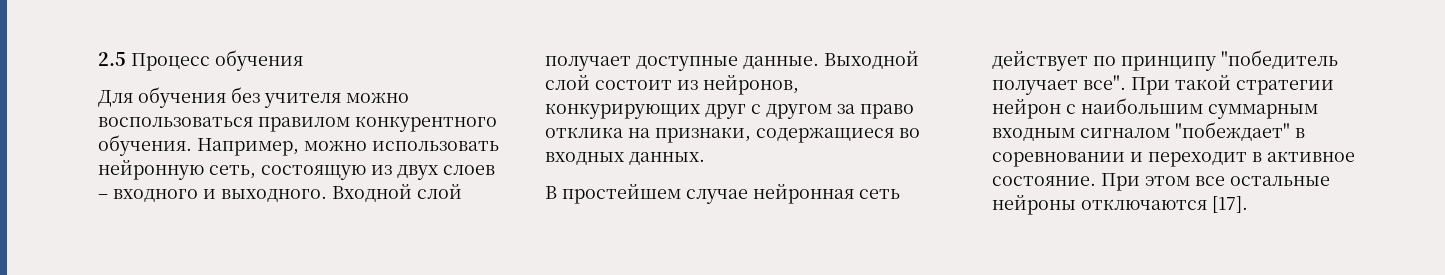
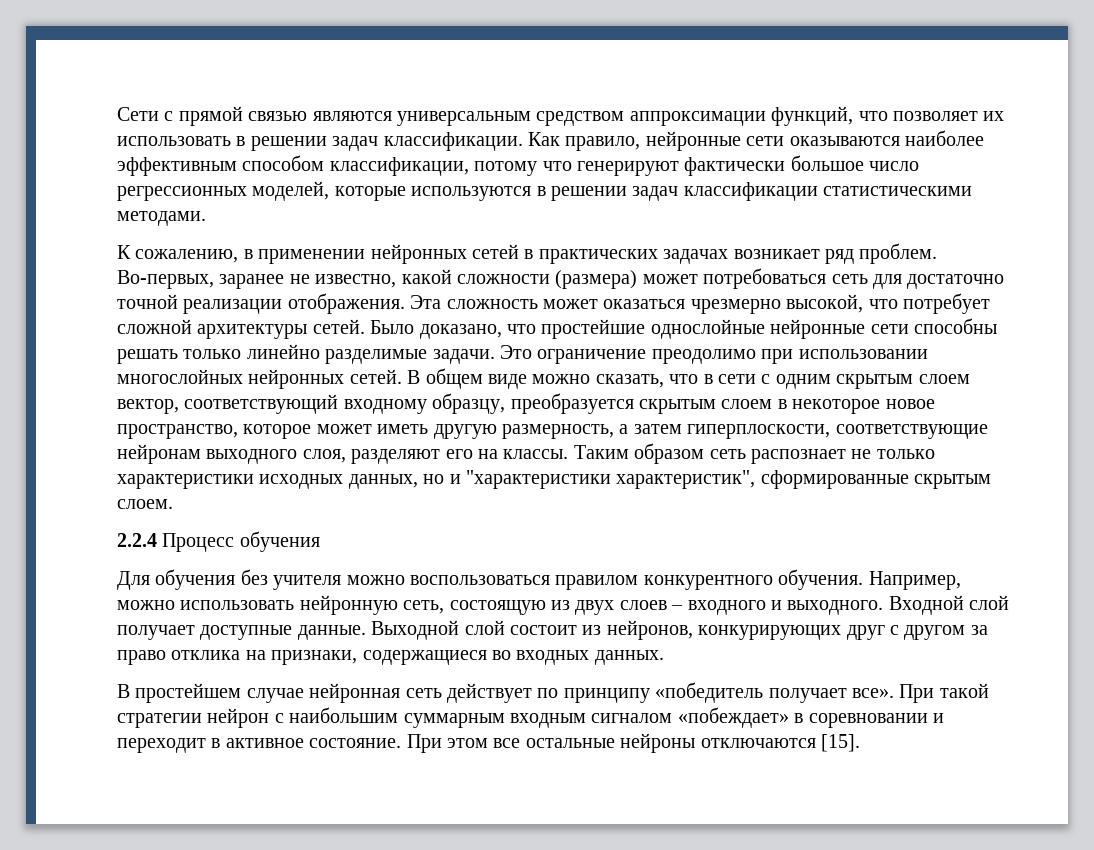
- 2.5 Процесс обучения
+ Сети с прямой связью являются универсальным средством аппроксимации функций, что позволяет их использовать в решении задач классификации. Как правило, нейронные сети оказываются наиболее эффективным способом классификации, потому что генерируют фактически большое число регрессионных моделей, которые используются в решении задач классификации статистическими методами.
+ К сожалению, в применении нейронных сетей в практических задачах возникает ряд проблем. Во-первых, заранее не известно, какой сложности (размера) может потребоваться сеть для достаточно точной реализации отображения. Эта сложность может оказаться чрезмерно высокой, что потребует сложной архитектуры сетей. Было доказано, что простейшие однослойные нейронные сети способны решать только линейно разделимые задачи. Это ограничение преодолимо при использовании многослойных нейронных сетей. В общем виде можно сказать, что в сети с одним скрытым слоем вектор, соответствующий входному образцу, преобразуется скрытым слоем в некоторое новое пространство, которое может иметь другую размерность, а затем гиперплоскости, соответствующие нейронам выходного слоя, разделяют его на классы. Таким образом сеть распознает не только характеристики исходных данных, но и "характеристики характеристик", сформированные скрытым слоем.
+ 2.2.4 Процесс обучения
- В простейшем случае нейронная сеть действует по принципу "победитель получает все".
+ В простейшем случае нейронная сеть действует по принципу «победитель получает все».
- При такой стратегии нейрон с наибольшим суммарным входным сигналом "побеждает" в соревновании и переходит в активное соcтояние.
+ При такой стратегии нейрон с наибольшим суммарным входным сигналом «побеждает» в соревновании и переходит в активное соcтояние.
- При этом все остальные нейроны отключаются [17].
+ При этом все остальные нейроны отключаются [15].

